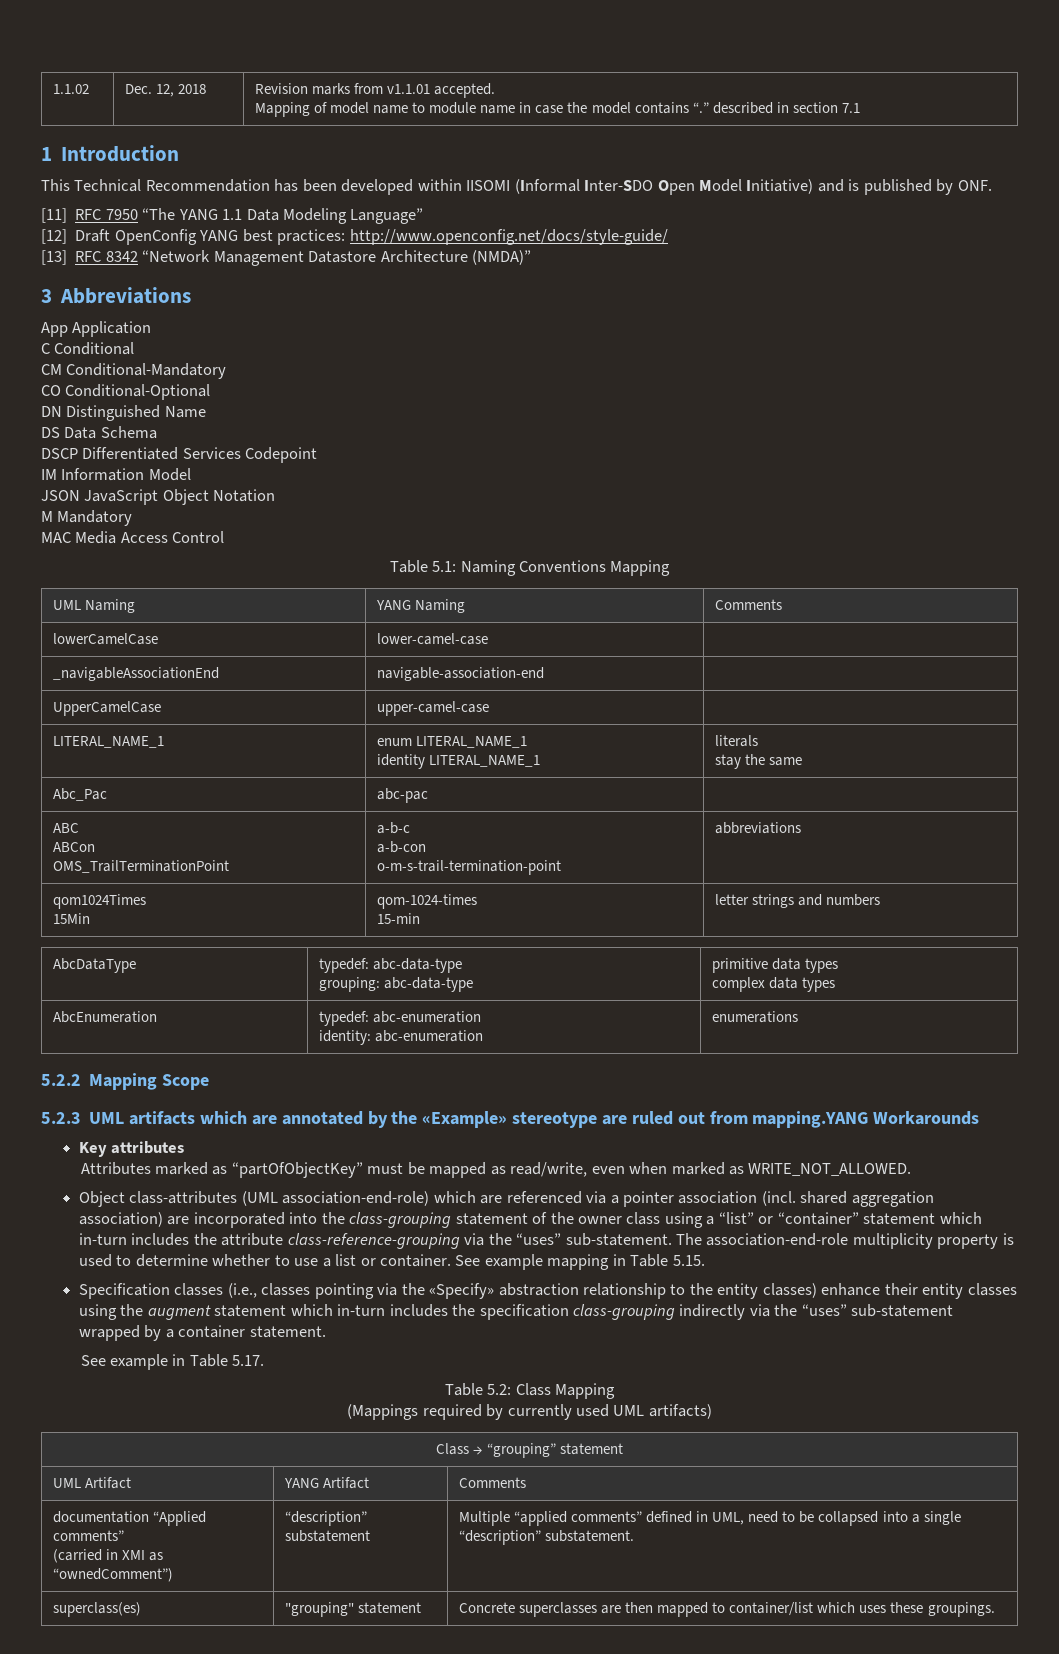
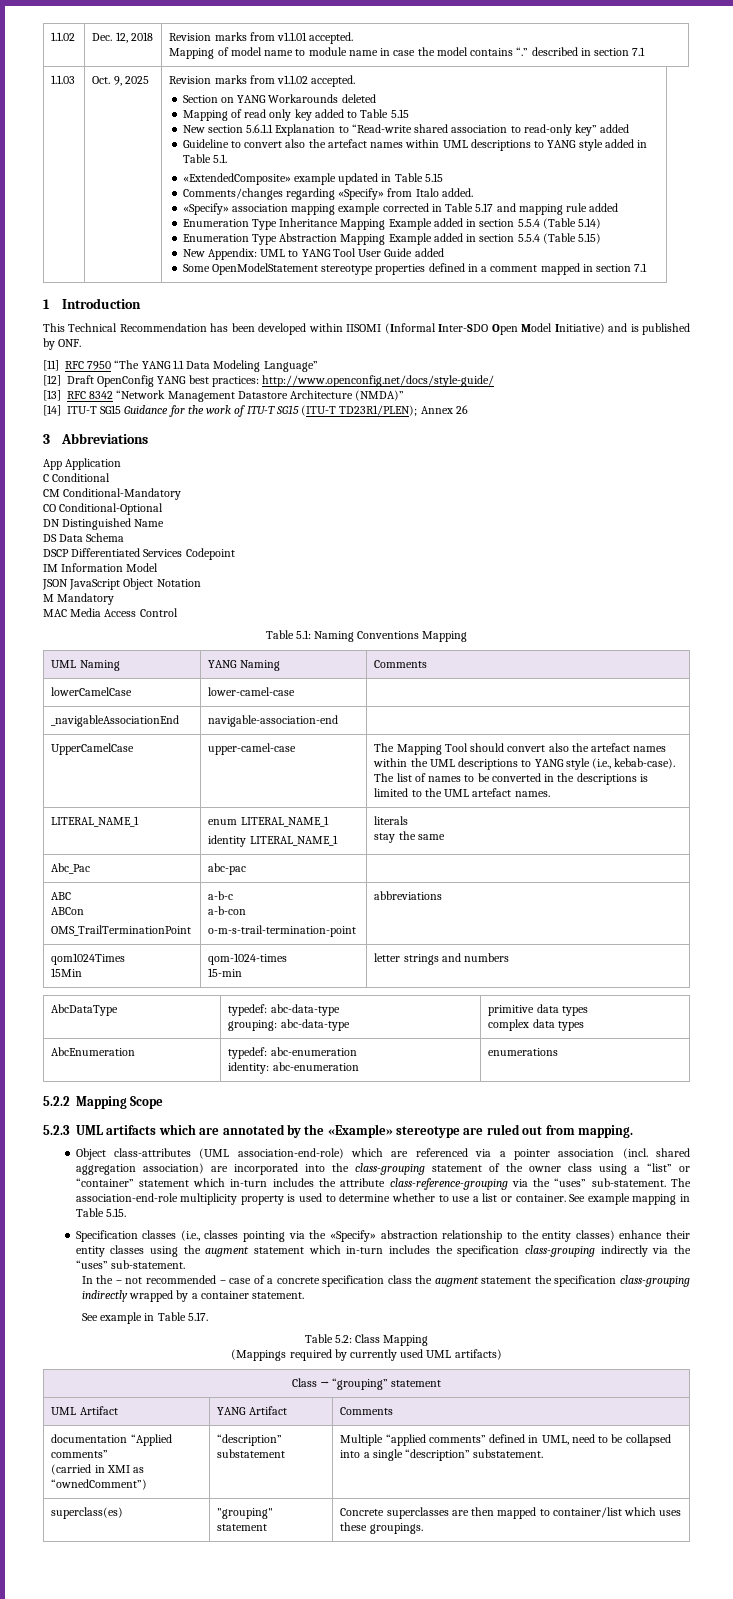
+ 1.1.03 | Oct. 9, 2025 | Revision marks from v1.1.02 accepted.
+ Section on YANG Workarounds deleted
+ Mapping of read only key added to Table 5.15
+ New section 5.6.1.1 Explanation to “Read-write shared association to read-only key” added
+ Guideline to convert also the artefact names within UML descriptions to YANG style added in Table 5.1.
+ «ExtendedComposite» example updated in Table 5.15
+ Comments/changes regarding «Specify» from Italo added.
+ «Specify» association mapping example corrected in Table 5.17 and mapping rule added
+ Enumeration Type Inheritance Mapping Example added in section 5.5.4 (Table 5.14)
+ Enumeration Type Abstraction Mapping Example added in section 5.5.4 (Table 5.15)
+ New Appendix: UML to YANG Tool User Guide added
+ Some OpenModelStatement stereotype properties defined in a comment mapped in section 7.1
+ [14] ITU-T SG15 Guidance for the work of ITU-T SG15 (ITU-T TD23R1/PLEN); Annex 26
- UpperCamelCase | upper-camel-case |
+ UpperCamelCase | upper-camel-case | The Mapping Tool should convert also the artefact names within the UML descriptions to YANG style (i.e., kebab-case). The list of names to be converted in the descriptions is limited to the UML artefact names.
- 5.2.3 UML artifacts which are annotated by the «Example» stereotype are ruled out from mapping.YANG Workarounds
- Key attributes
- Attributes marked as “partOfObjectKey” must be mapped as read/write, even when marked as WRITE_NOT_ALLOWED.
+ 5.2.3 UML artifacts which are annotated by the «Example» stereotype are ruled out from mapping.
- Specification classes (i.e., classes pointing via the «Specify» abstraction relationship to the entity classes) enhance their entity classes using the augment statement which in-turn includes the specification class-grouping indirectly via the “uses” sub-statement wrapped by a container statement.
+ Specification classes (i.e., classes pointing via the «Specify» abstraction relationship to the entity classes) enhance their entity classes using the augment statement which in-turn includes the specification class-grouping indirectly via the “uses” sub-statement.
+ In the – not recommended – case of a concrete specification class the augment statement the specification class-grouping indirectly wrapped by a container statement.

